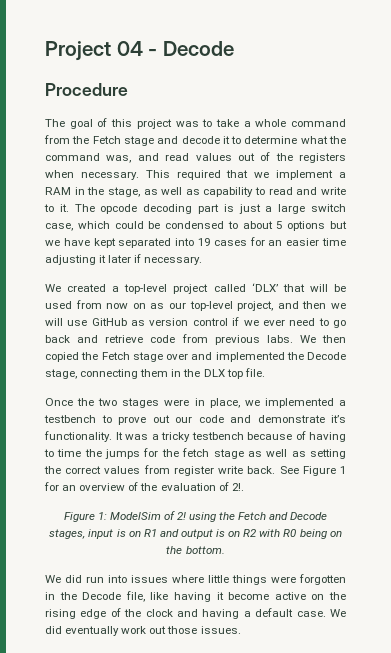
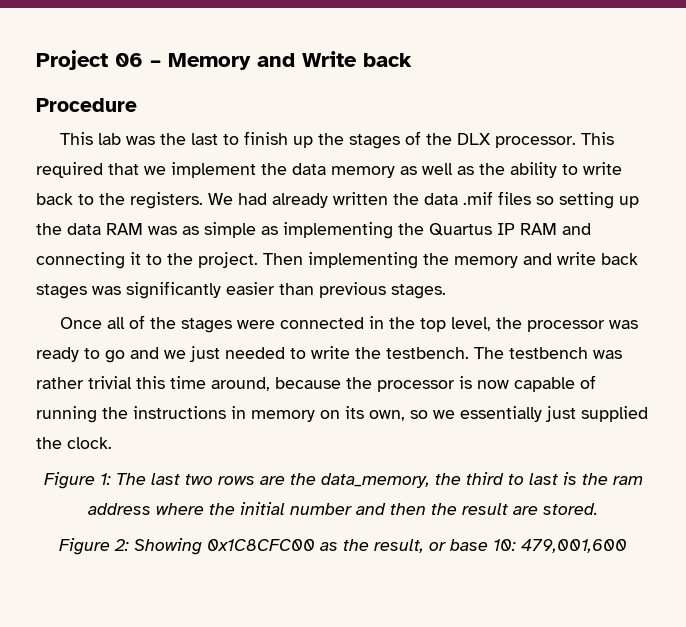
- Project 04 - Decode
+ Project 06 – Memory and Write back
  Procedure
- The goal of this project was to take a whole command from the Fetch stage and decode it to determine what the command was, and read values out of the registers when necessary.
+ This lab was the last to finish up the stages of the DLX processor.
- This required that we implement a RAM in the stage, as well as capability to read and write to it. The opcode decoding part is just a large switch case, which could be condensed to about 5 options but we have kept separated into 19 cases for an easier time adjusting it later if necessary.
- We created a top-level project called ‘DLX’ that will be used from now on as our top-level project, and then we will use GitHub as version control if we ever need to go back and retrieve code from previous labs. We then copied the Fetch stage over and implemented the Decode stage, connecting them in the DLX top file.
- Once the two stages were in place, we implemented a testbench to prove out our code and demonstrate it’s functionality. It was a tricky testbench because of having to time the jumps for the fetch stage as well as setting the correct values from register write back. See Figure 1 for an overview of the evaluation of 2!.
- Figure 1: ModelSim of 2! using the Fetch and Decode stages, input is on R1 and output is on R2 with R0 being on the bottom.
- We did run into issues where little things were forgotten in the Decode file, like having it become active on the rising edge of the clock and having a default case. We did eventually work out those issues.
+ This required that we implement the data memory as well as the ability to write back to the registers. We had already written the data .mif files so setting up the data RAM was as simple as implementing the Quartus IP RAM and connecting it to the project. Then implementing the memory and write back stages was significantly easier than previous stages.
+ Once all of the stages were connected in the top level, the processor was ready to go and we just needed to write the testbench. The testbench was rather trivial this time around, because the processor is now capable of running the instructions in memory on its own, so we essentially just supplied the clock.
+ Figure 1: The last two rows are the data_memory, the third to last is the ram address where the initial number and then the result are stored.
+ Figure 2: Showing 0x1C8CFC00 as the result, or base 10: 479,001,600

